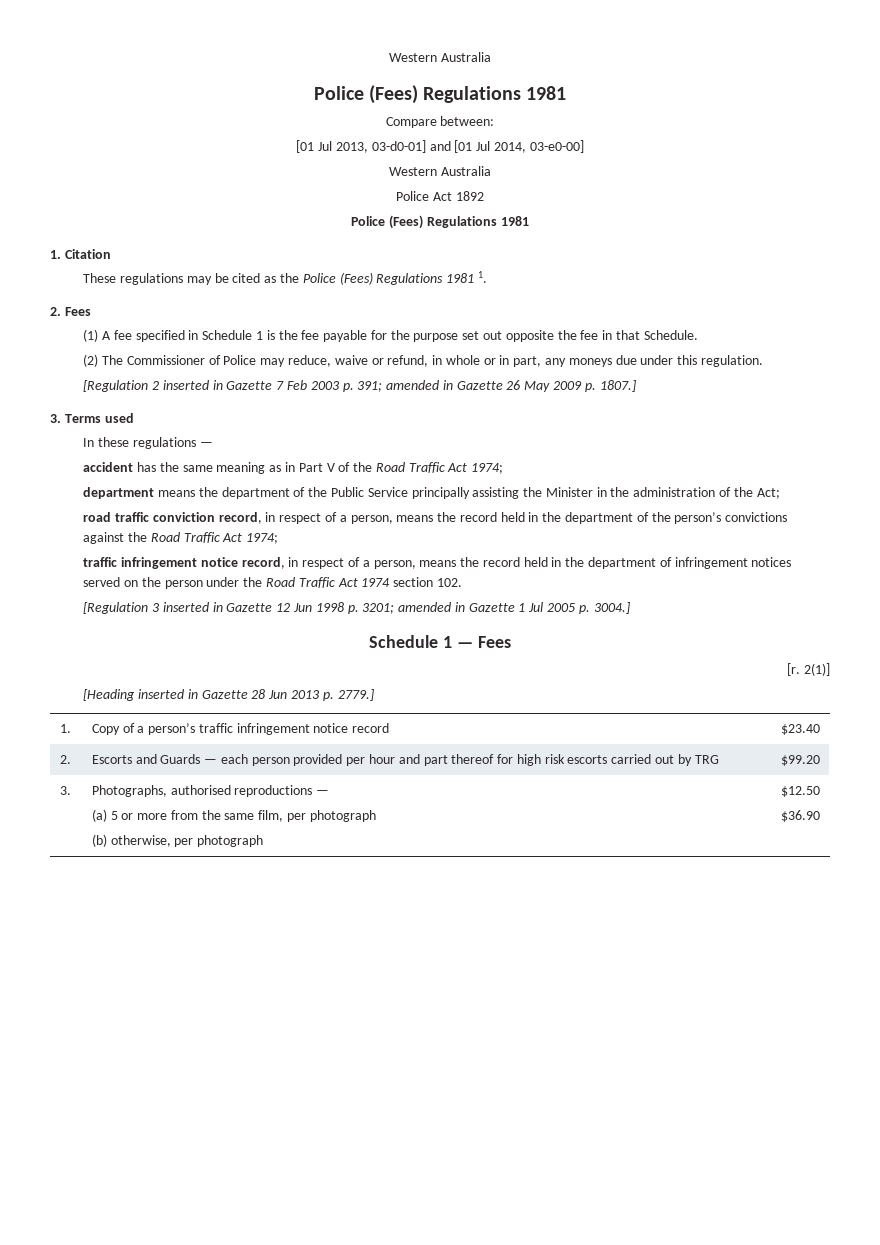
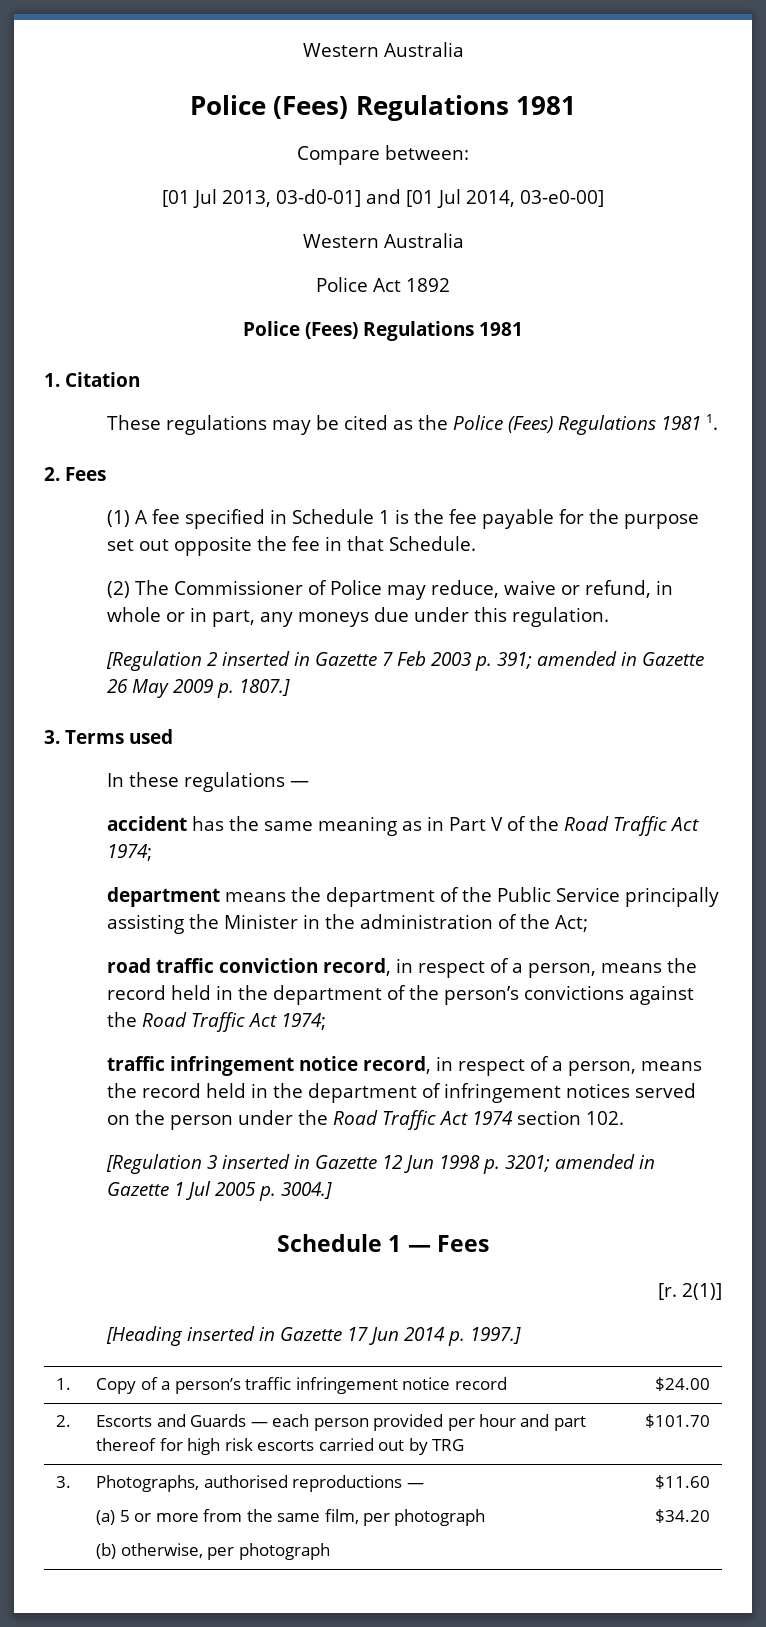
- [Heading inserted in Gazette 28 Jun 2013 p. 2779.]
+ [Heading inserted in Gazette 17 Jun 2014 p. 1997.]
- 1. | Copy of a person’s traffic infringement notice record | $23.40
+ 1. | Copy of a person’s traffic infringement notice record | $24.00
- 2. | Escorts and Guards — each person provided per hour and part thereof for high risk escorts carried out by TRG | $99.20
+ 2. | Escorts and Guards — each person provided per hour and part thereof for high risk escorts carried out by TRG | $101.70
  3. | Photographs, authorised reproductions —
  (a) 5 or more from the same film, per photograph
- (b) otherwise, per photograph | $12.50
- $36.90
+ (b) otherwise, per photograph | $11.60
+ $34.20

